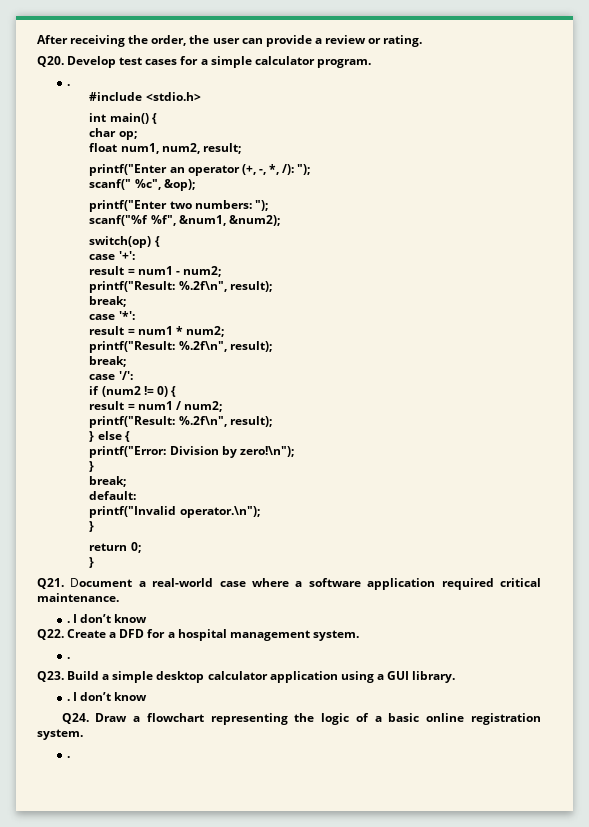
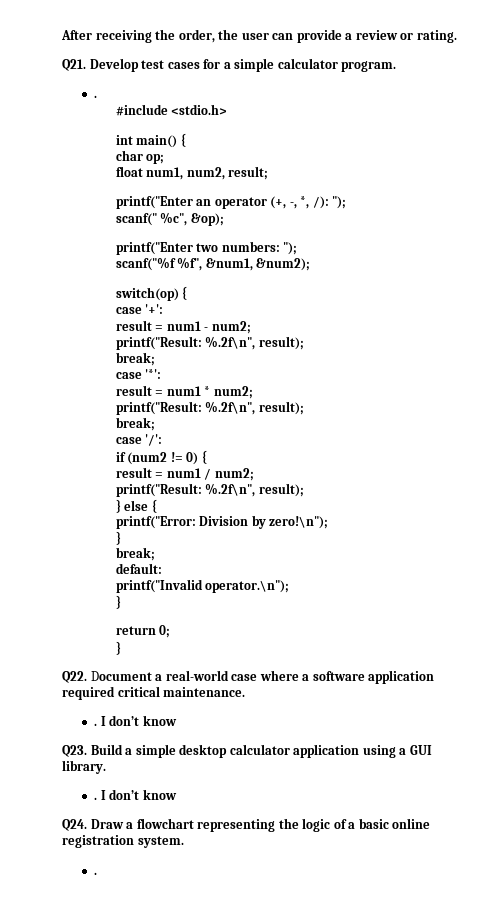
- Q20. Develop test cases for a simple calculator program.
+ Q21. Develop test cases for a simple calculator program.
- Q21. Document a real-world case where a software application required critical maintenance.
+ Q22. Document a real-world case where a software application required critical maintenance.
- Q22. Create a DFD for a hospital management system.
- .

